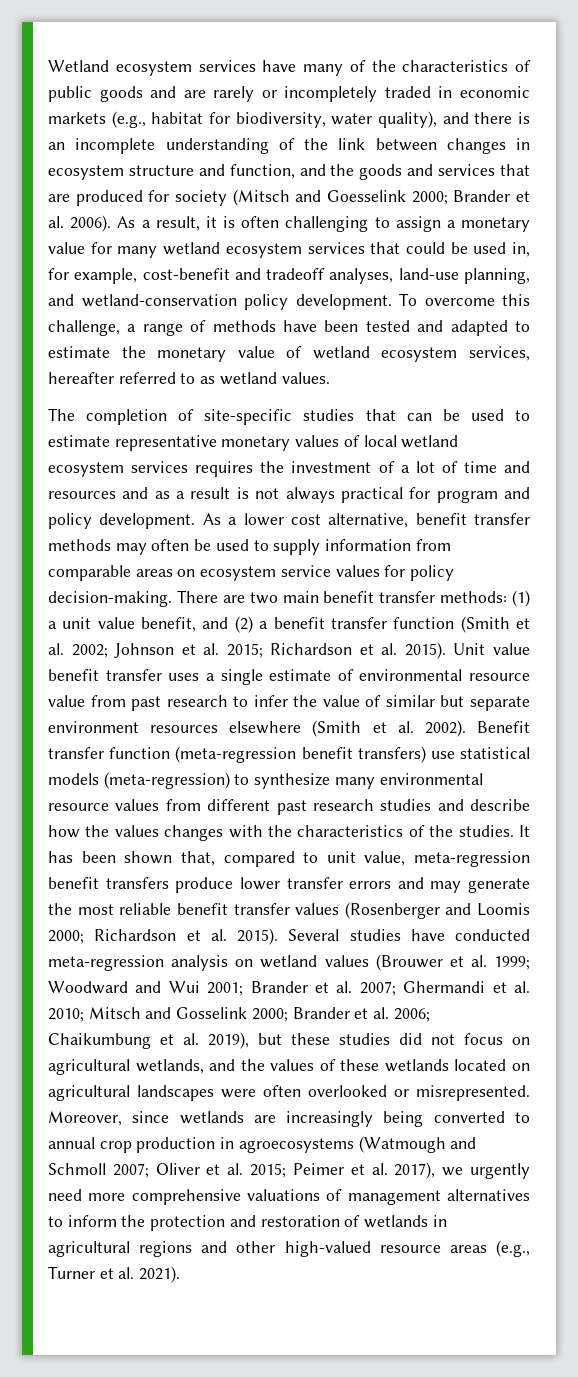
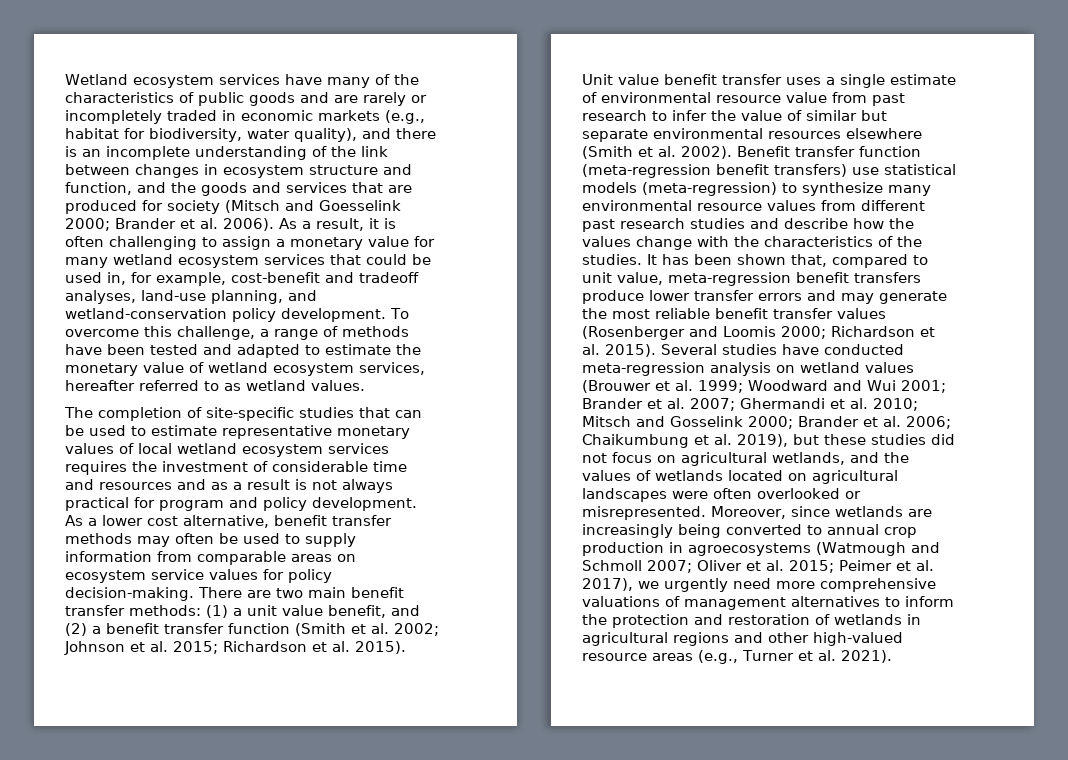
- The completion of site-specific studies that can be used to estimate representative monetary values of local wetland ecosystem services requires the investment of a lot of time and resources and as a result is not always practical for program and policy development.
+ The completion of site-specific studies that can be used to estimate representative monetary values of local wetland ecosystem services requires the investment of considerable time and resources and as a result is not always practical for program and policy development.
- Unit value benefit transfer uses a single estimate of environmental resource value from past research to infer the value of similar but separate environment resources elsewhere (Smith et al. 2002).
+ Unit value benefit transfer uses a single estimate of environmental resource value from past research to infer the value of similar but separate environmental resources elsewhere (Smith et al. 2002).
- Benefit transfer function (meta-regression benefit transfers) use statistical models (meta-regression) to synthesize many environmental resource values from different past research studies and describe how the values changes with the characteristics of the studies.
+ Benefit transfer function (meta-regression benefit transfers) use statistical models (meta-regression) to synthesize many environmental resource values from different past research studies and describe how the values change with the characteristics of the studies.
- Several studies have conducted meta-regression analysis on wetland values (Brouwer et al. 1999; Woodward and Wui 2001; Brander et al. 2007; Ghermandi et al. 2010; Mitsch and Gosselink 2000; Brander et al. 2006; Chaikumbung et al. 2019), but these studies did not focus on agricultural wetlands, and the values of these wetlands located on agricultural landscapes were often overlooked or misrepresented.
+ Several studies have conducted meta-regression analysis on wetland values (Brouwer et al. 1999; Woodward and Wui 2001; Brander et al. 2007; Ghermandi et al. 2010; Mitsch and Gosselink 2000; Brander et al. 2006; Chaikumbung et al. 2019), but these studies did not focus on agricultural wetlands, and the values of wetlands located on agricultural landscapes were often overlooked or misrepresented.

